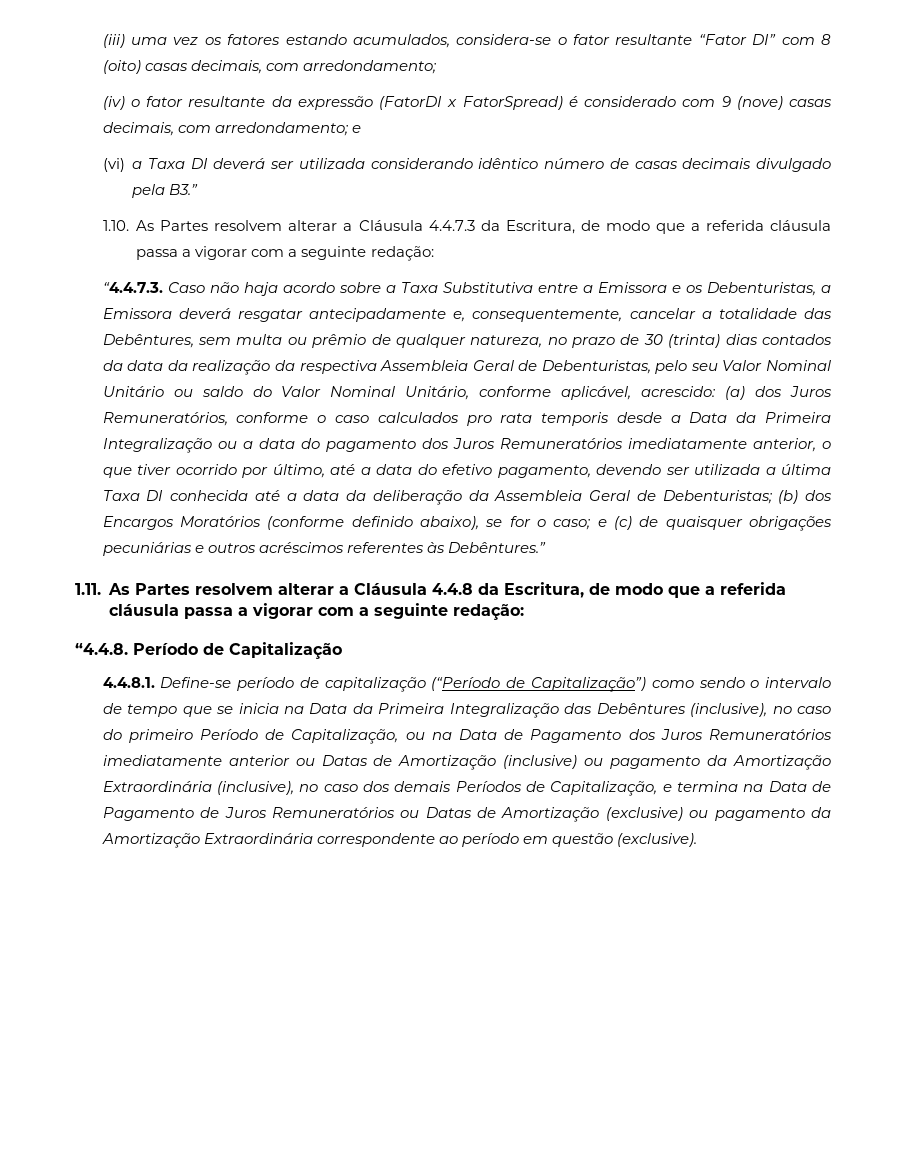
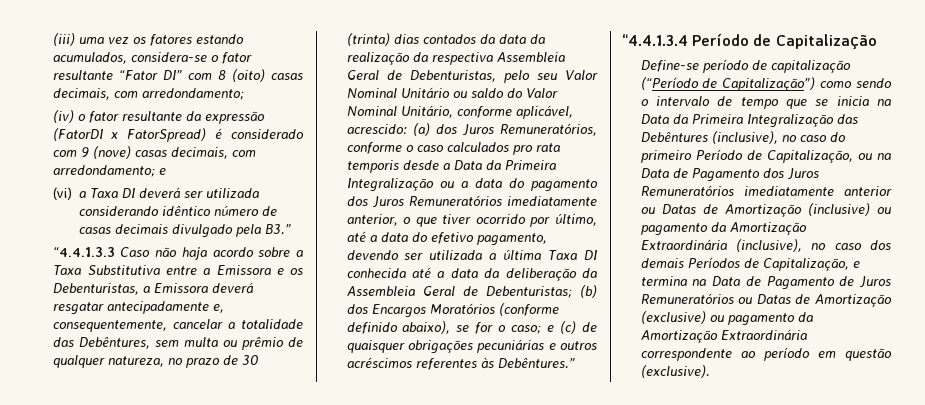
- 1.10. As Partes resolvem alterar a Cláusula 4.4.7.3 da Escritura, de modo que a referida cláusula passa a vigorar com a seguinte redação:
- “4.4.7.3. Caso não haja acordo sobre a Taxa Substitutiva entre a Emissora e os Debenturistas, a Emissora deverá resgatar antecipadamente e, consequentemente, cancelar a totalidade das Debêntures, sem multa ou prêmio de qualquer natureza, no prazo de 30 (trinta) dias contados da data da realização da respectiva Assembleia Geral de Debenturistas, pelo seu Valor Nominal Unitário ou saldo do Valor Nominal Unitário, conforme aplicável, acrescido:
+ “4.4.1.3.3 Caso não haja acordo sobre a Taxa Substitutiva entre a Emissora e os Debenturistas, a Emissora deverá resgatar antecipadamente e, consequentemente, cancelar a totalidade das Debêntures, sem multa ou prêmio de qualquer natureza, no prazo de 30 (trinta) dias contados da data da realização da respectiva Assembleia Geral de Debenturistas, pelo seu Valor Nominal Unitário ou saldo do Valor Nominal Unitário, conforme aplicável, acrescido:
- 1.11. As Partes resolvem alterar a Cláusula 4.4.8 da Escritura, de modo que a referida cláusula passa a vigorar com a seguinte redação:
- “4.4.8. Período de Capitalização
+ “4.4.1.3.4 Período de Capitalização
- 4.4.8.1. Define-se período de capitalização (“Período de Capitalização”) como sendo o intervalo de tempo que se inicia na Data da Primeira Integralização das Debêntures (inclusive), no caso do primeiro Período de Capitalização, ou na Data de Pagamento dos Juros Remuneratórios imediatamente anterior ou Datas de Amortização (inclusive) ou pagamento da Amortização Extraordinária (inclusive), no caso dos demais Períodos de Capitalização, e termina na Data de Pagamento de Juros Remuneratórios ou Datas de Amortização (exclusive) ou pagamento da Amortização Extraordinária correspondente ao período em questão (exclusive).
+ Define-se período de capitalização (“Período de Capitalização”) como sendo o intervalo de tempo que se inicia na Data da Primeira Integralização das Debêntures (inclusive), no caso do primeiro Período de Capitalização, ou na Data de Pagamento dos Juros Remuneratórios imediatamente anterior ou Datas de Amortização (inclusive) ou pagamento da Amortização Extraordinária (inclusive), no caso dos demais Períodos de Capitalização, e termina na Data de Pagamento de Juros Remuneratórios ou Datas de Amortização (exclusive) ou pagamento da Amortização Extraordinária correspondente ao período em questão (exclusive).

